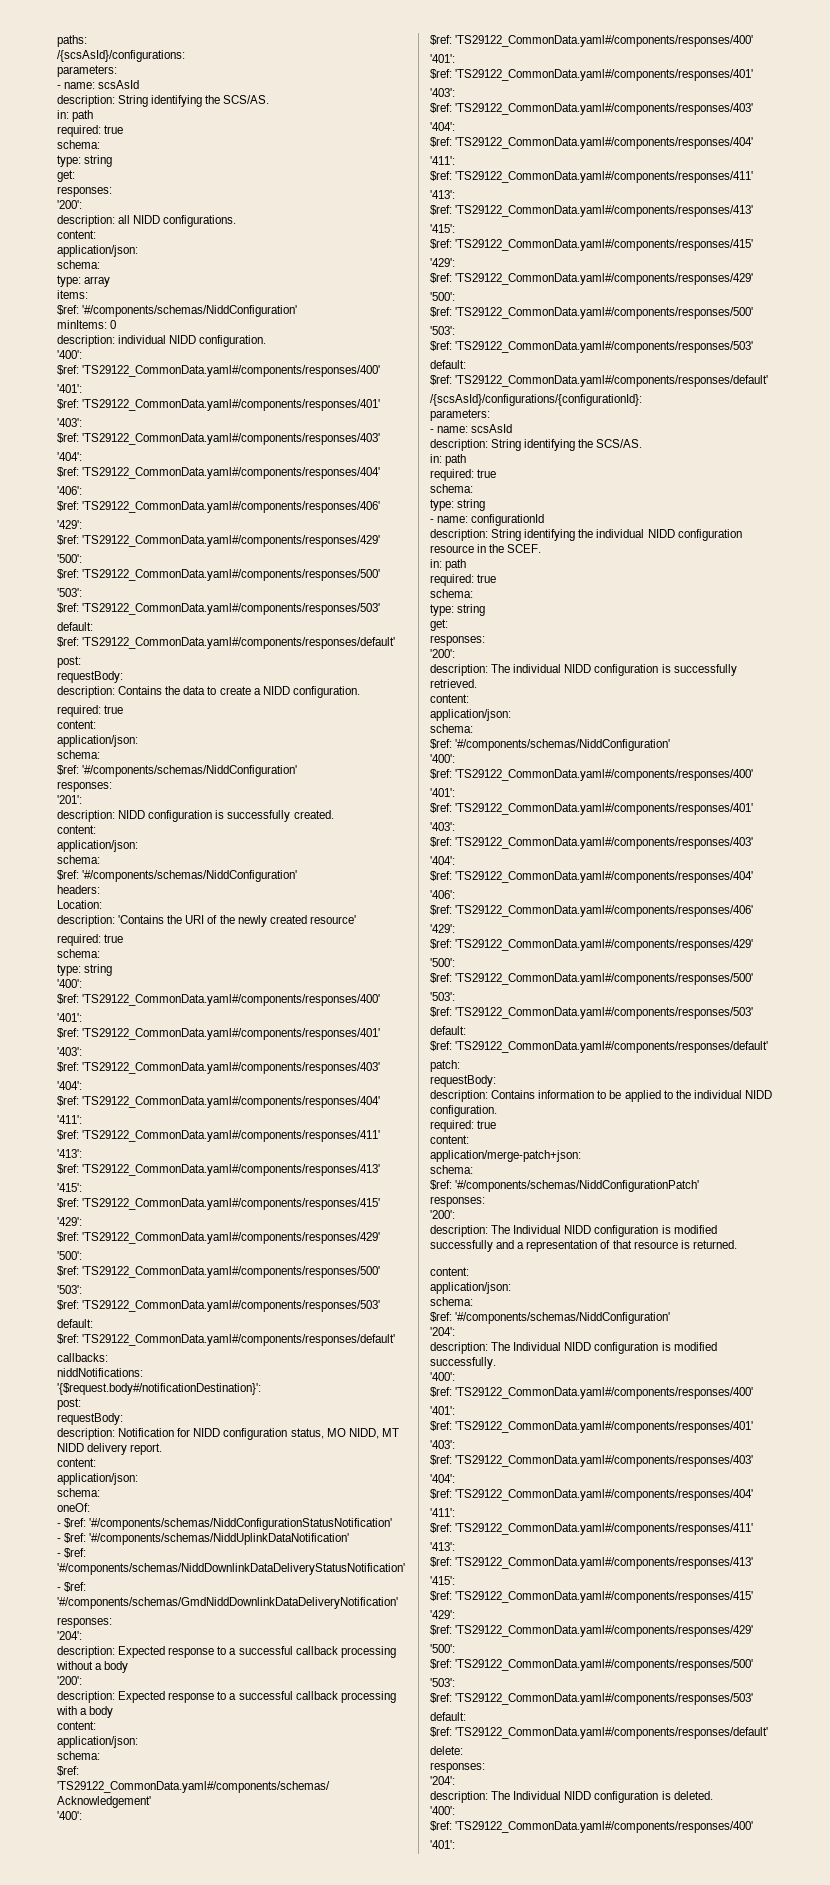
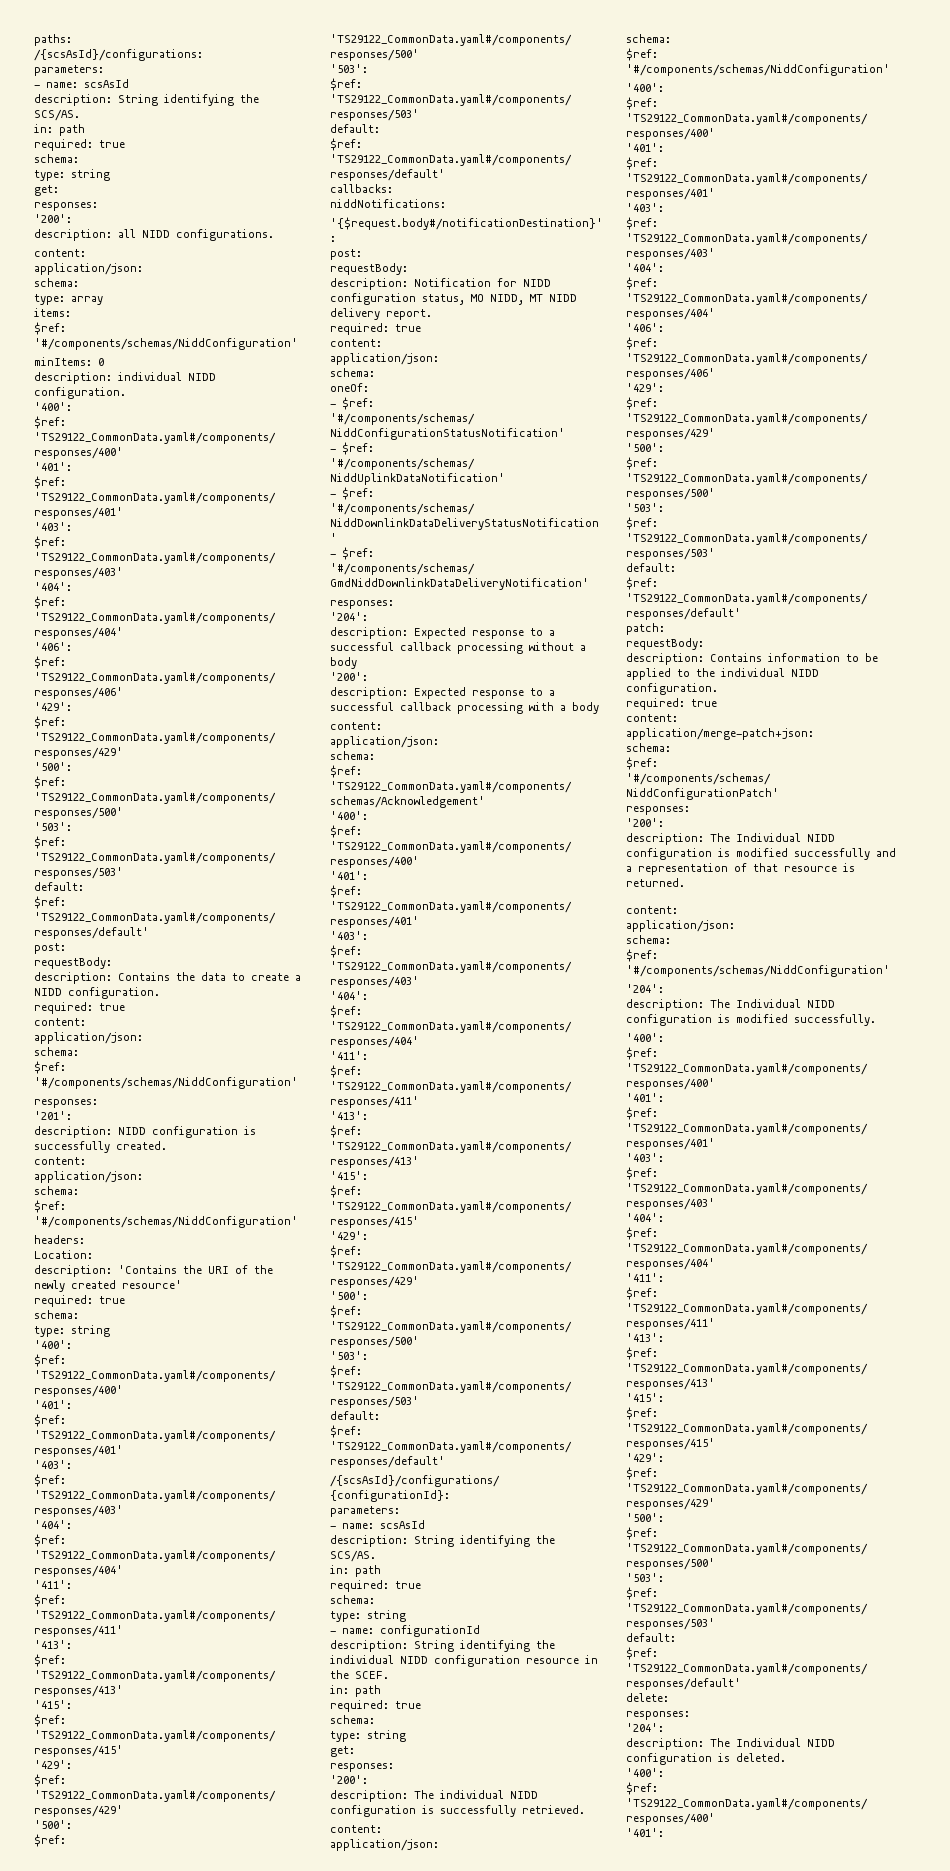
  description: Notification for NIDD configuration status, MO NIDD, MT NIDD delivery report.
+ required: true

